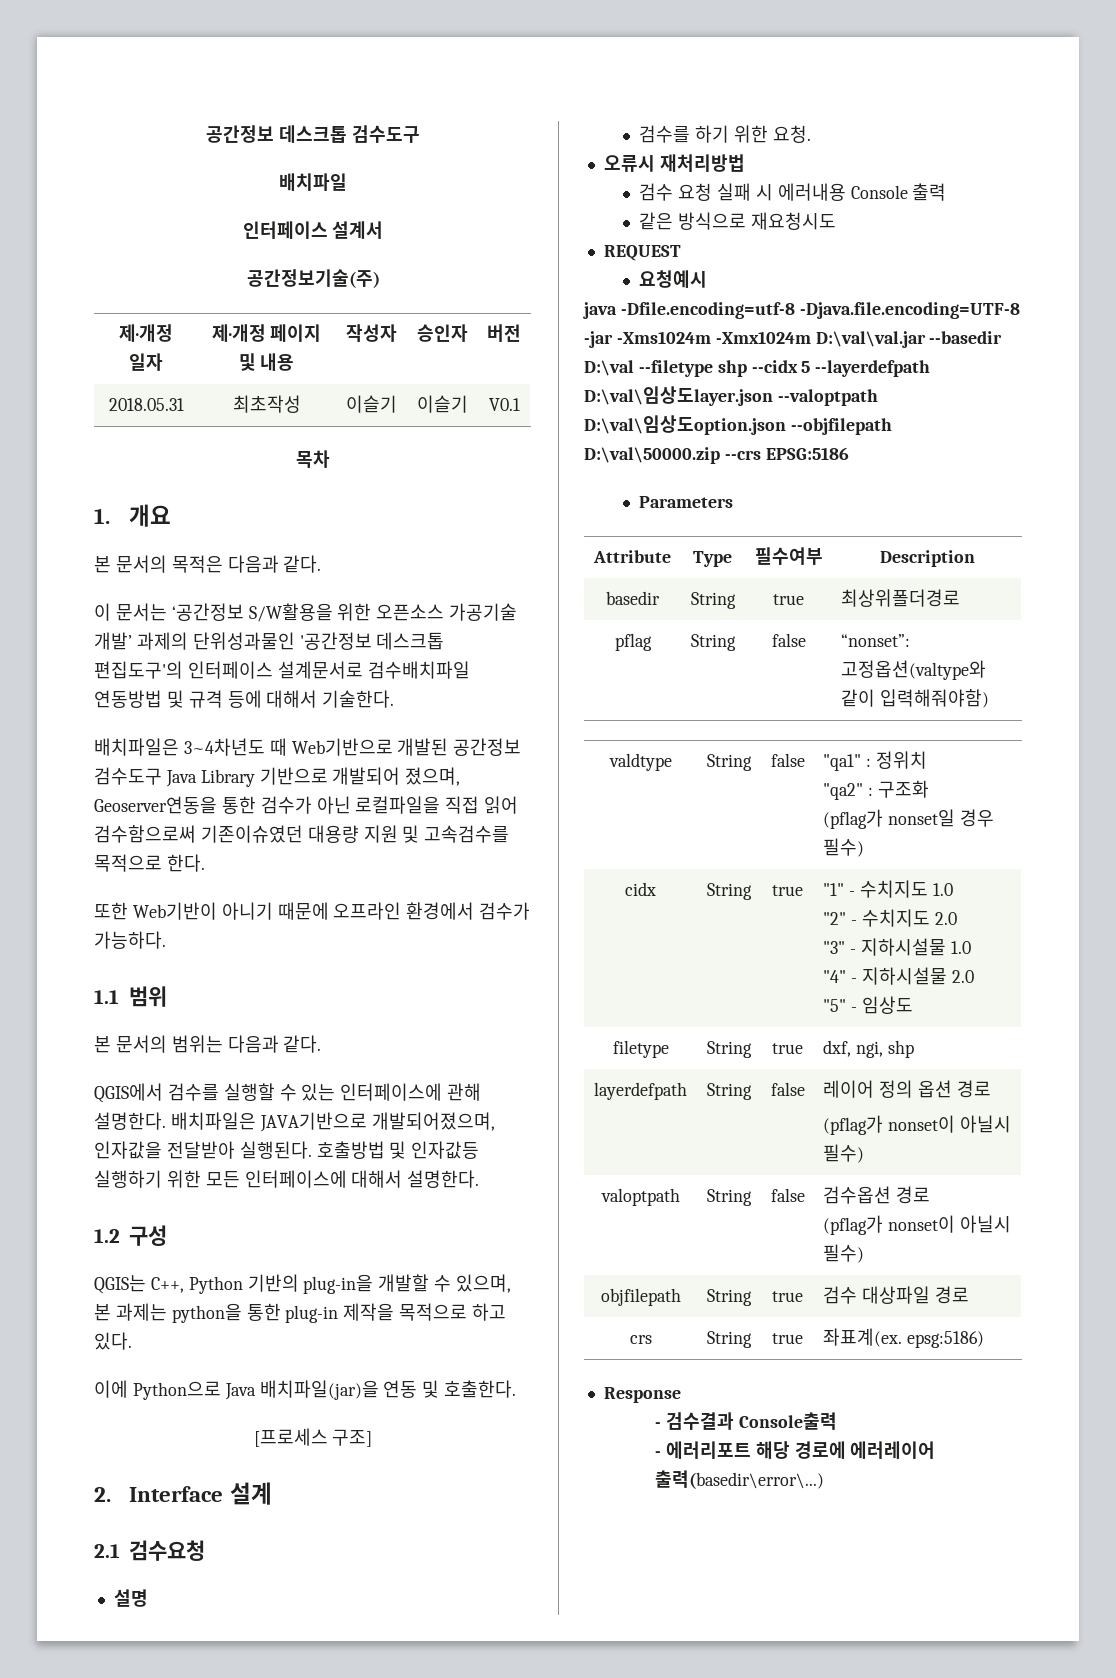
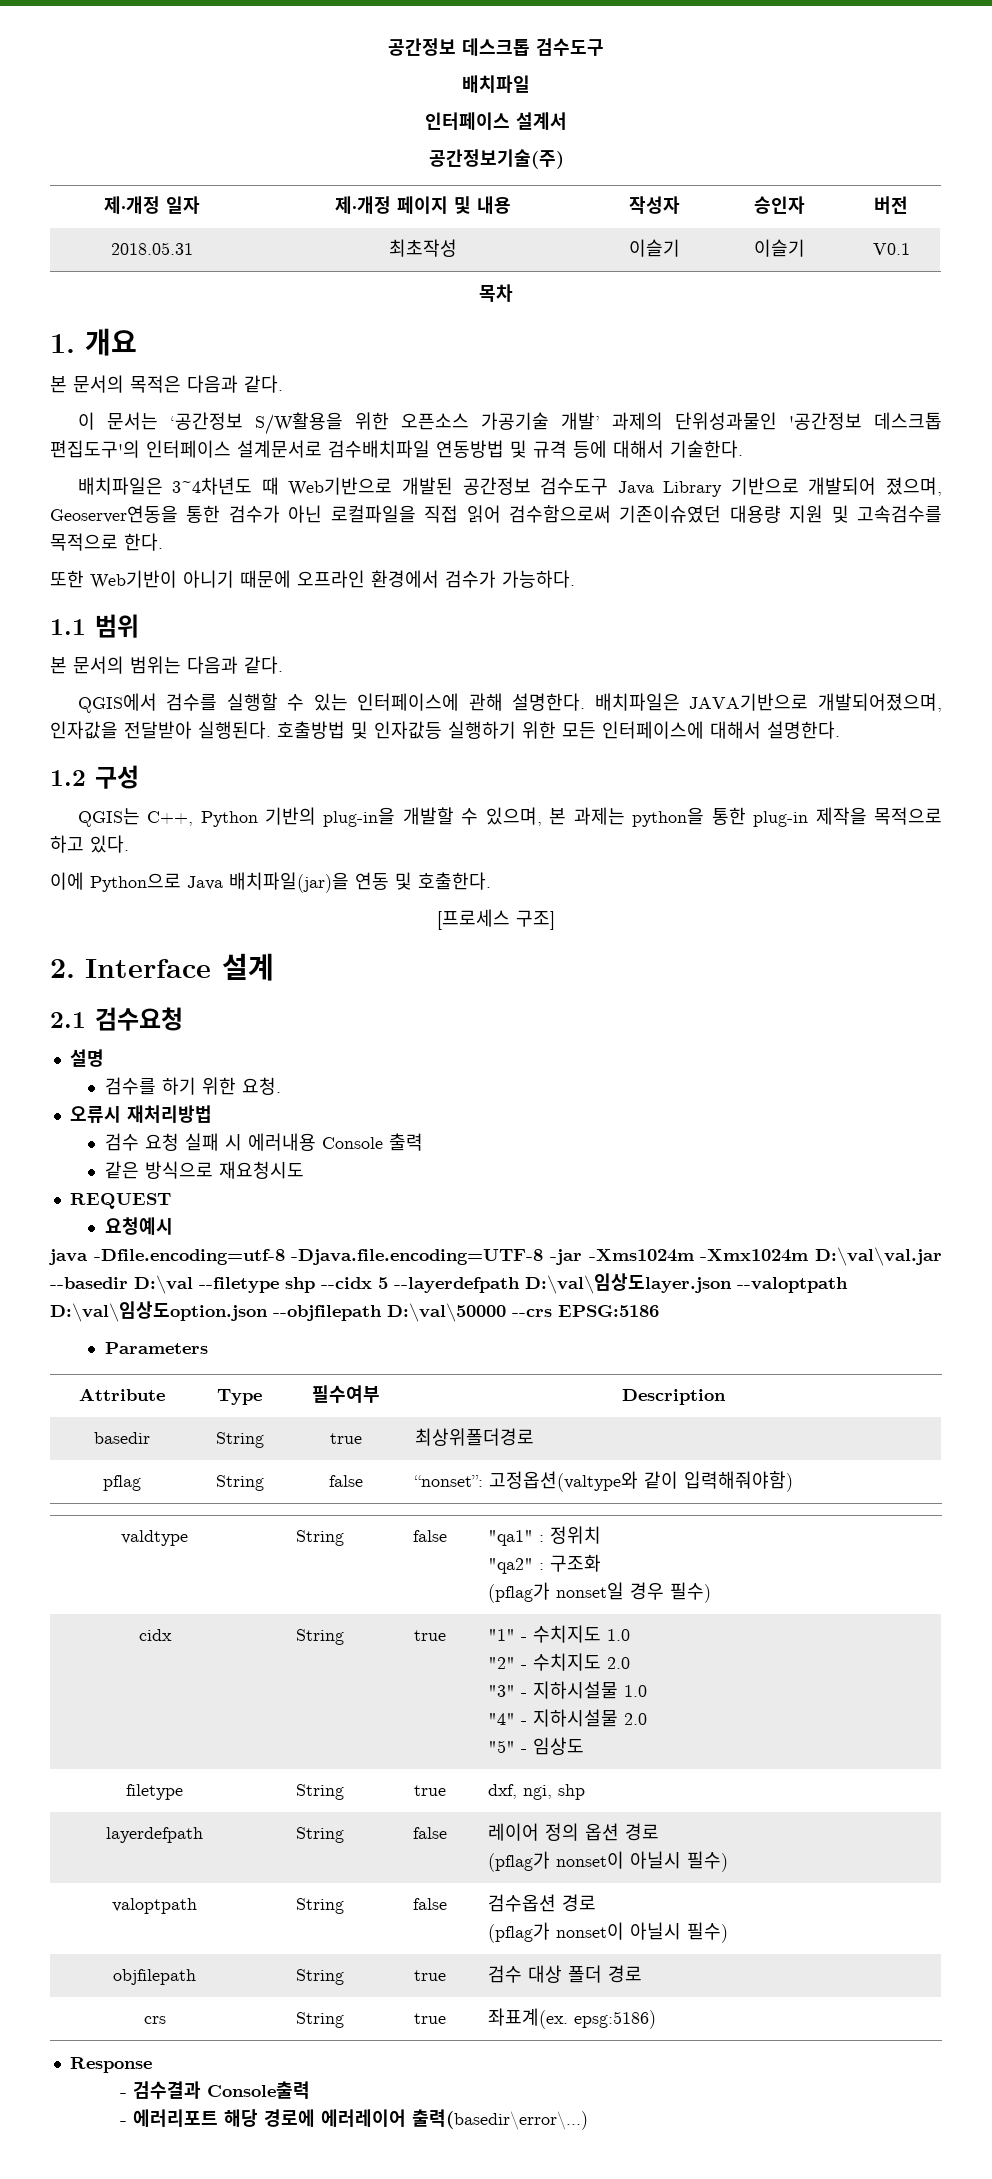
- java -Dfile.encoding=utf-8 -Djava.file.encoding=UTF-8 -jar -Xms1024m -Xmx1024m D:\val\val.jar --basedir D:\val --filetype shp --cidx 5 --layerdefpath D:\val\임상도layer.json --valoptpath D:\val\임상도option.json --objfilepath D:\val\50000.zip --crs EPSG:5186
+ java -Dfile.encoding=utf-8 -Djava.file.encoding=UTF-8 -jar -Xms1024m -Xmx1024m D:\val\val.jar --basedir D:\val --filetype shp --cidx 5 --layerdefpath D:\val\임상도layer.json --valoptpath D:\val\임상도option.json --objfilepath D:\val\50000 --crs EPSG:5186
- objfilepath | String | true | 검수 대상파일 경로
+ objfilepath | String | true | 검수 대상 폴더 경로

